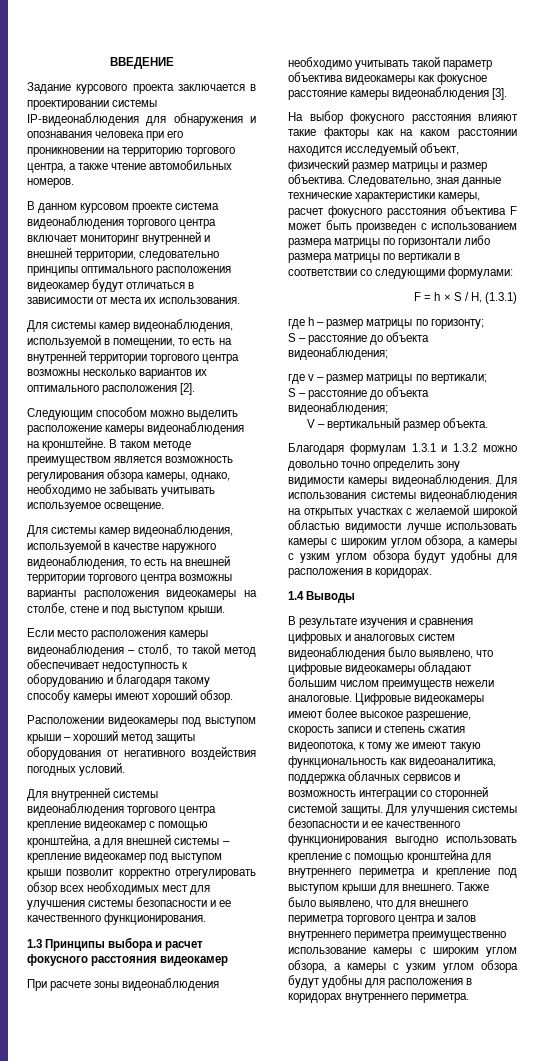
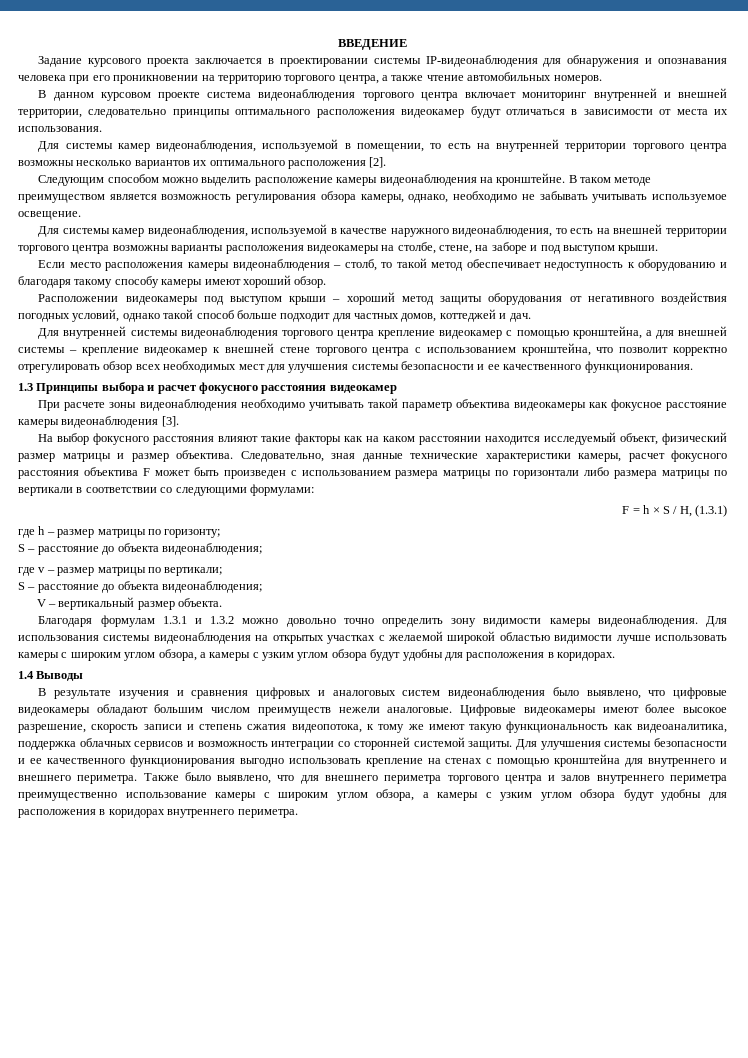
- Для системы камер видеонаблюдения, используемой в качестве наружного видеонаблюдения, то есть на внешней территории торгового центра возможны варианты расположения видеокамеры на столбе, стене и под выступом крыши.
+ Для системы камер видеонаблюдения, используемой в качестве наружного видеонаблюдения, то есть на внешней территории торгового центра возможны варианты расположения видеокамеры на столбе, стене, на заборе и под выступом крыши.
- Расположении видеокамеры под выступом крыши – хороший метод защиты оборудования от негативного воздействия погодных условий.
+ Расположении видеокамеры под выступом крыши – хороший метод защиты оборудования от негативного воздействия погодных условий, однако такой способ больше подходит для частных домов, коттеджей и дач.
- Для внутренней системы видеонаблюдения торгового центра крепление видеокамер с помощью кронштейна, а для внешней системы – крепление видеокамер под выступом крыши позволит корректно отрегулировать обзор всех необходимых мест для улучшения системы безопасности и ее качественного функционирования.
+ Для внутренней системы видеонаблюдения торгового центра крепление видеокамер с помощью кронштейна, а для внешней системы – крепление видеокамер к внешней стене торгового центра с использованием кронштейна, что позволит корректно отрегулировать обзор всех необходимых мест для улучшения системы безопасности и ее качественного функционирования.
- Для улучшения системы безопасности и ее качественного функционирования выгодно использовать крепление с помощью кронштейна для внутреннего периметра и крепление под выступом крыши для внешнего.
+ Для улучшения системы безопасности и ее качественного функционирования выгодно использовать крепление на стенах с помощью кронштейна для внутреннего и внешнего периметра.

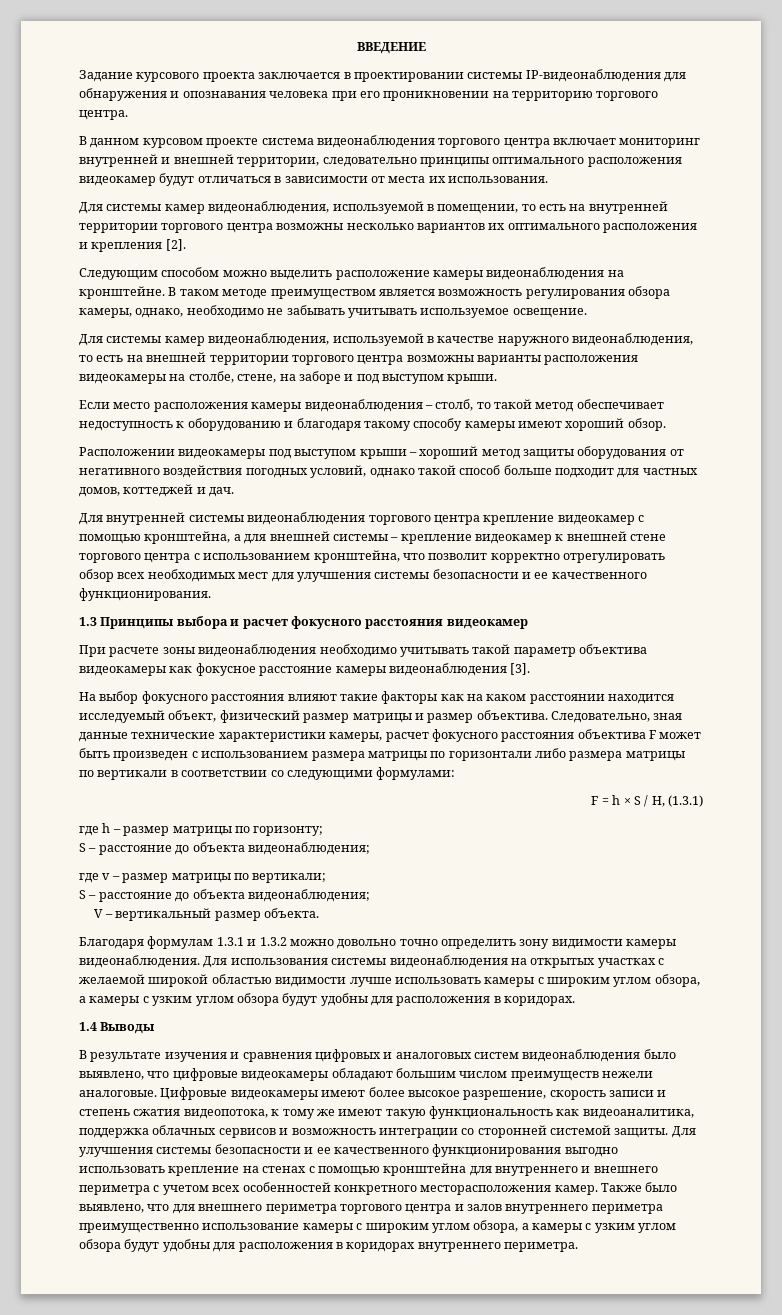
- Задание курсового проекта заключается в проектировании системы IP-видеонаблюдения для обнаружения и опознавания человека при его проникновении на территорию торгового центра, а также чтение автомобильных номеров.
+ Задание курсового проекта заключается в проектировании системы IP-видеонаблюдения для обнаружения и опознавания человека при его проникновении на территорию торгового центра.
- Для системы камер видеонаблюдения, используемой в помещении, то есть на внутренней территории торгового центра возможны несколько вариантов их оптимального расположения [2].
+ Для системы камер видеонаблюдения, используемой в помещении, то есть на внутренней территории торгового центра возможны несколько вариантов их оптимального расположения и крепления [2].
- Для улучшения системы безопасности и ее качественного функционирования выгодно использовать крепление на стенах с помощью кронштейна для внутреннего и внешнего периметра.
+ Для улучшения системы безопасности и ее качественного функционирования выгодно использовать крепление на стенах с помощью кронштейна для внутреннего и внешнего периметра с учетом всех особенностей конкретного месторасположения камер.

